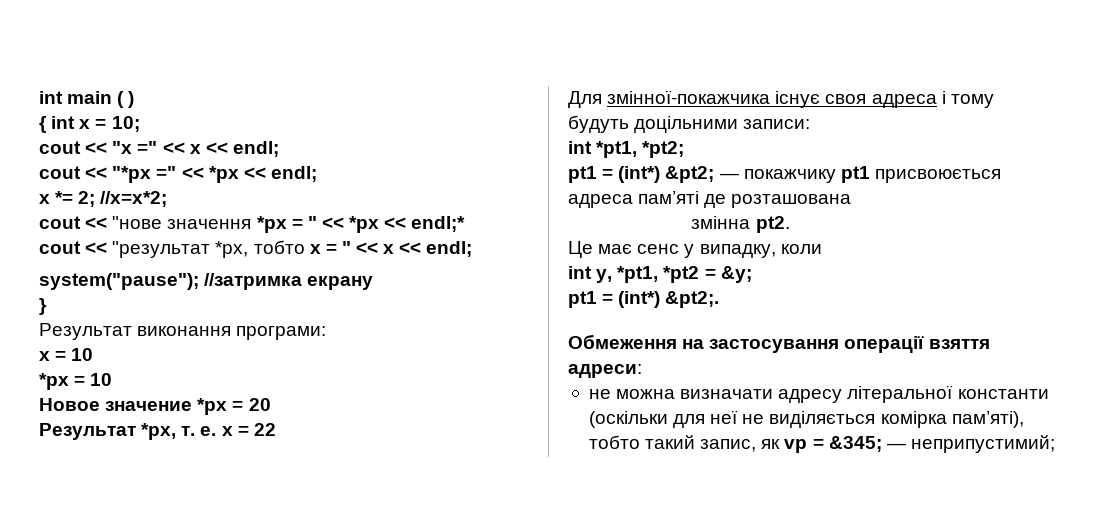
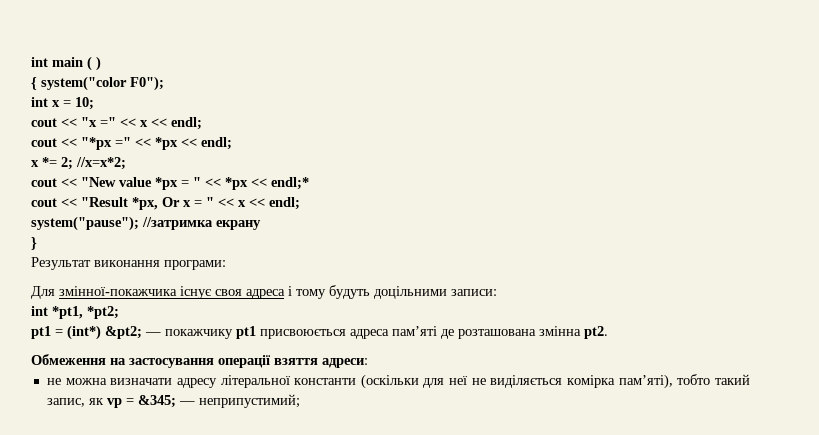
- { int x = 10;
+ { system("color F0");
+ int x = 10;
- cout << "нове значення *px = " << *px << endl;*
+ cout << "New value *px = " << *px << endl;*
- cout << "результат *px, тобто x = " << x << endl;
+ cout << "Result *px, Or x = " << x << endl;
- х = 10
- *рх = 10
- Новое значение *рх = 20
- Результат *рх, т. е. х = 22
- pt1 = (int*) &pt2; — покажчику pt1 присвоюється адреса пам’ятi де розташована
- змінна pt2.
+ pt1 = (int*) &pt2; — покажчику pt1 присвоюється адреса пам’ятi де розташована змінна pt2.
- Це має сенс у випадку, коли
- int у, *pt1, *pt2 = &у;
- pt1 = (int*) &pt2;.

